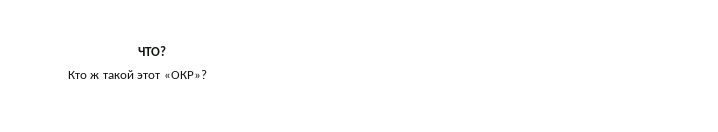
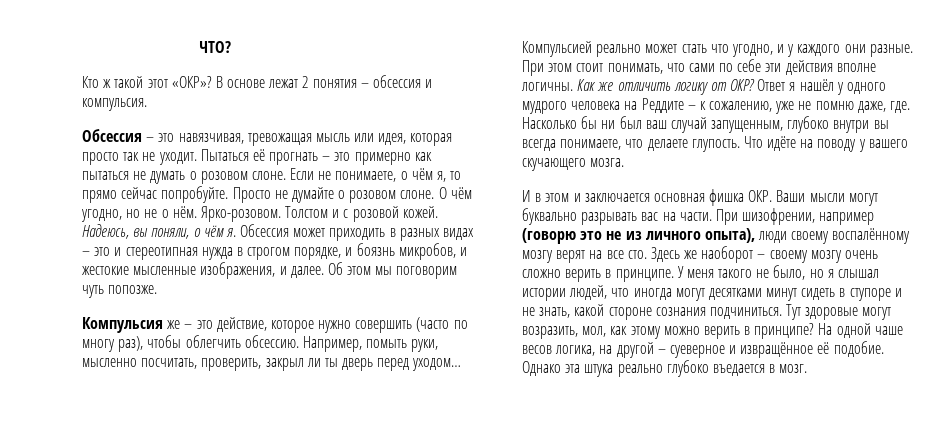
+ В основе лежат 2 понятия – обсессия и компульсия.
+ Обсессия – это навязчивая, тревожащая мысль или идея, которая просто так не уходит. Пытаться её прогнать – это примерно как пытаться не думать о розовом слоне. Если не понимаете, о чём я, то прямо сейчас попробуйте. Просто не думайте о розовом слоне. О чём угодно, но не о нём. Ярко-розовом. Толстом и с розовой кожей. Надеюсь, вы поняли, о чём я. Обсессия может приходить в разных видах – это и стереотипная нужда в строгом порядке, и боязнь микробов, и жестокие мысленные изображения, и далее. Об этом мы поговорим чуть попозже.
+ Компульсия же – это действие, которое нужно совершить (часто по многу раз), чтобы облегчить обсессию. Например, помыть руки, мысленно посчитать, проверить, закрыл ли ты дверь перед уходом… Компульсией реально может стать что угодно, и у каждого они разные. При этом стоит понимать, что сами по себе эти действия вполне логичны. Как же отличить логику от ОКР? Ответ я нашёл у одного мудрого человека на Реддите – к сожалению, уже не помню даже, где. Насколько бы ни был ваш случай запущенным, глубоко внутри вы всегда понимаете, что делаете глупость. Что идёте на поводу у вашего скучающего мозга.
+ И в этом и заключается основная фишка ОКР. Ваши мысли могут буквально разрывать вас на части. При шизофрении, например (говорю это не из личного опыта), люди своему воспалённому мозгу верят на все сто. Здесь же наоборот – своему мозгу очень сложно верить в принципе. У меня такого не было, но я слышал истории людей, что иногда могут десятками минут сидеть в ступоре и не знать, какой стороне сознания подчиниться. Тут здоровые могут возразить, мол, как этому можно верить в принципе? На одной чаше весов логика, на другой – суеверное и извращённое её подобие. Однако эта штука реально глубоко въедается в мозг.

